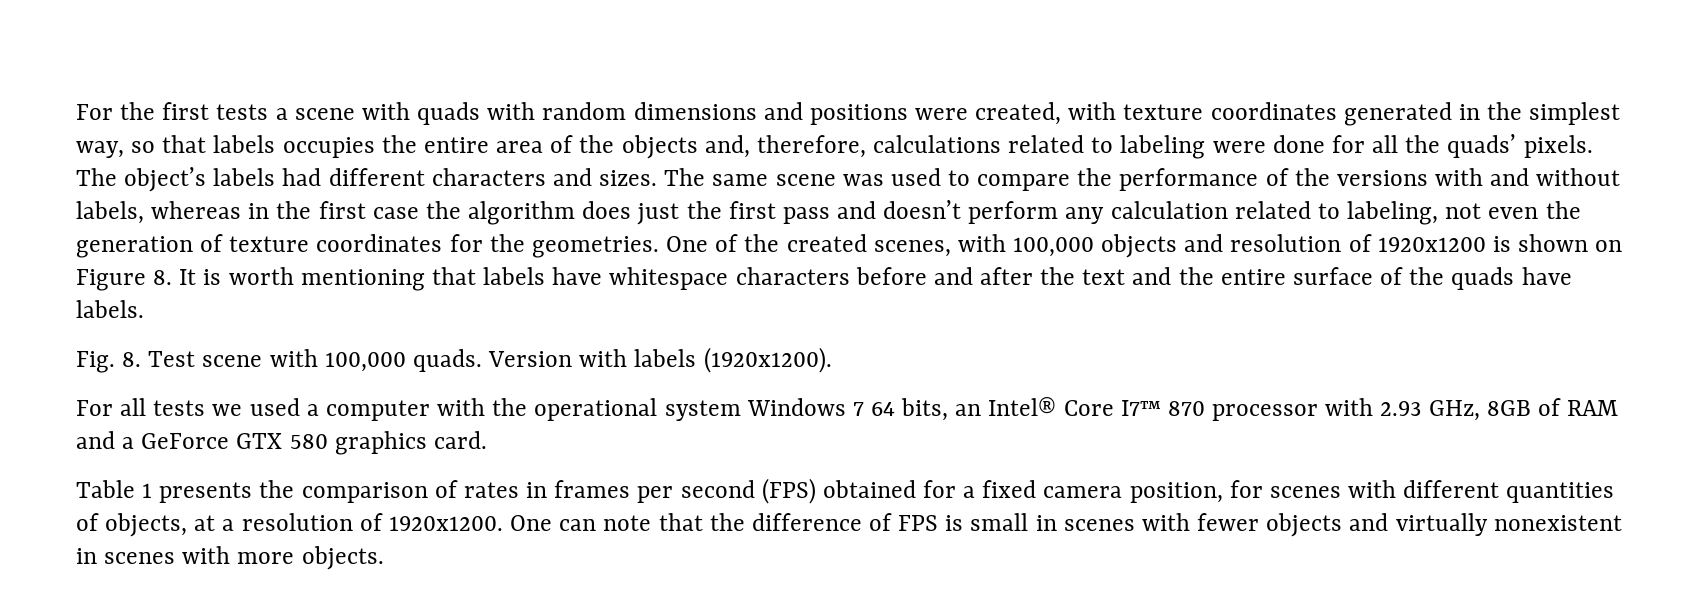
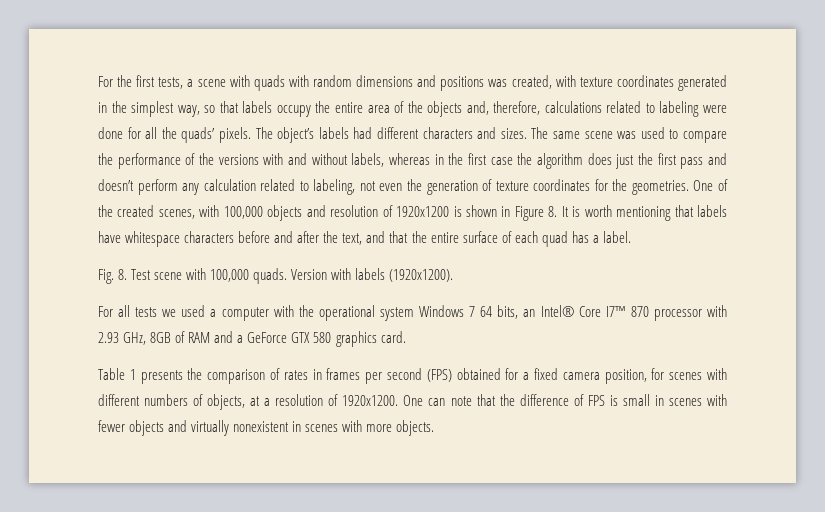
- For the first tests a scene with quads with random dimensions and positions were created, with texture coordinates generated in the simplest way, so that labels occupies the entire area of the objects and, therefore, calculations related to labeling were done for all the quads’ pixels.
+ For the first tests, a scene with quads with random dimensions and positions was created, with texture coordinates generated in the simplest way, so that labels occupy the entire area of the objects and, therefore, calculations related to labeling were done for all the quads’ pixels.
- One of the created scenes, with 100,000 objects and resolution of 1920x1200 is shown on Figure 8. It is worth mentioning that labels have whitespace characters before and after the text and the entire surface of the quads have labels.
+ One of the created scenes, with 100,000 objects and resolution of 1920x1200 is shown in Figure 8. It is worth mentioning that labels have whitespace characters before and after the text, and that the entire surface of each quad has a label.
- Table 1 presents the comparison of rates in frames per second (FPS) obtained for a fixed camera position, for scenes with different quantities of objects, at a resolution of 1920x1200.
+ Table 1 presents the comparison of rates in frames per second (FPS) obtained for a fixed camera position, for scenes with different numbers of objects, at a resolution of 1920x1200.

